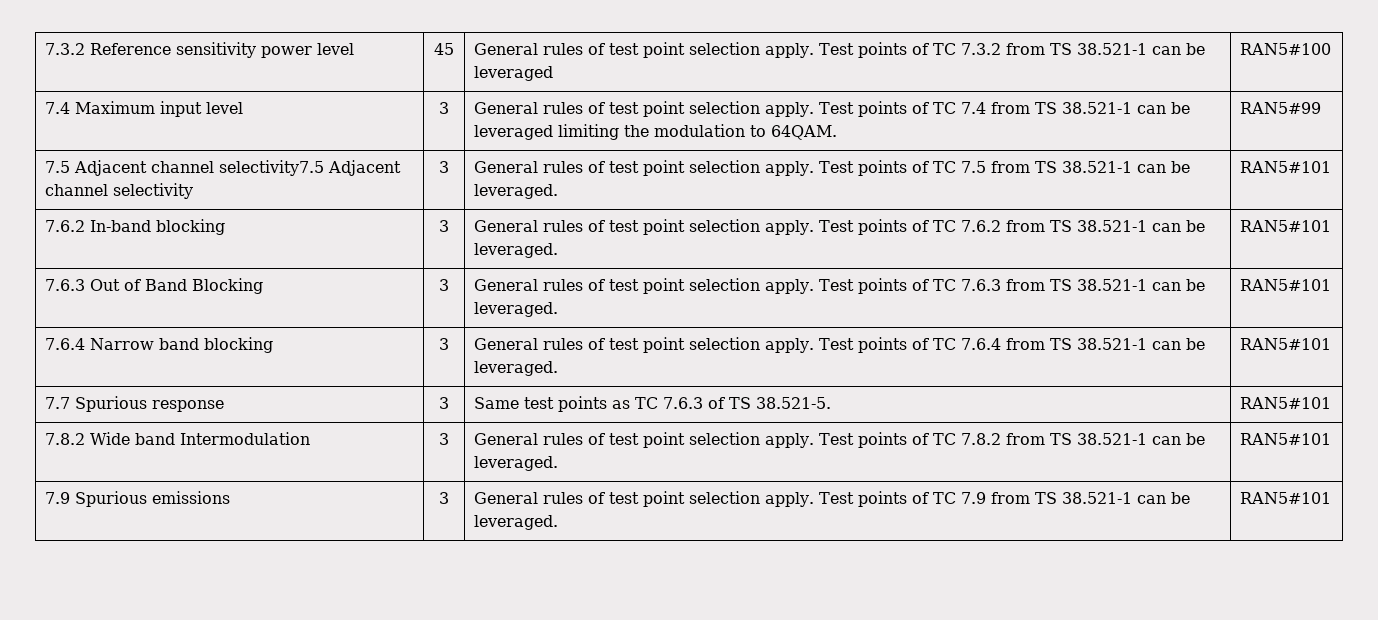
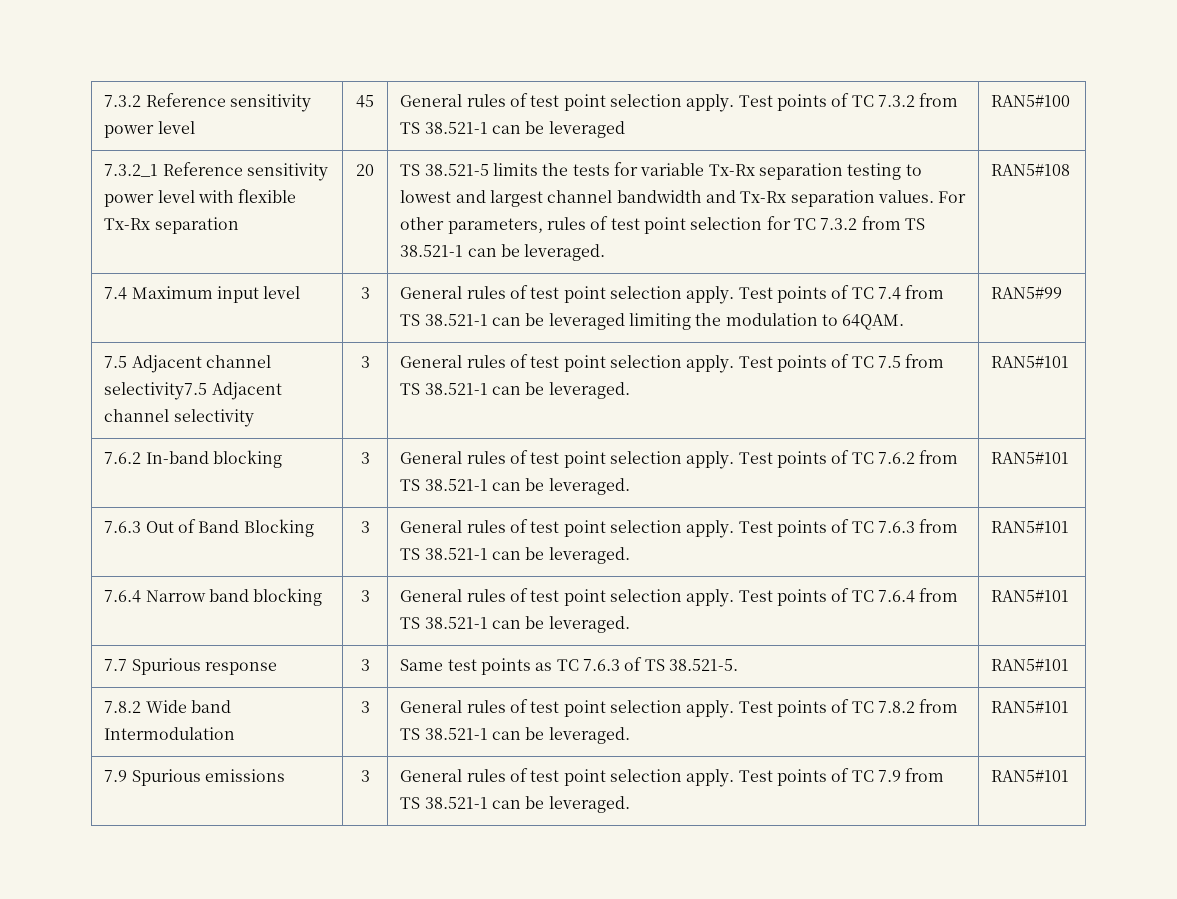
+ 7.3.2_1 Reference sensitivity power level with flexible Tx-Rx separation | 20 | TS 38.521-5 limits the tests for variable Tx-Rx separation testing to lowest and largest channel bandwidth and Tx-Rx separation values. For other parameters, rules of test point selection for TC 7.3.2 from TS 38.521-1 can be leveraged. | RAN5#108

